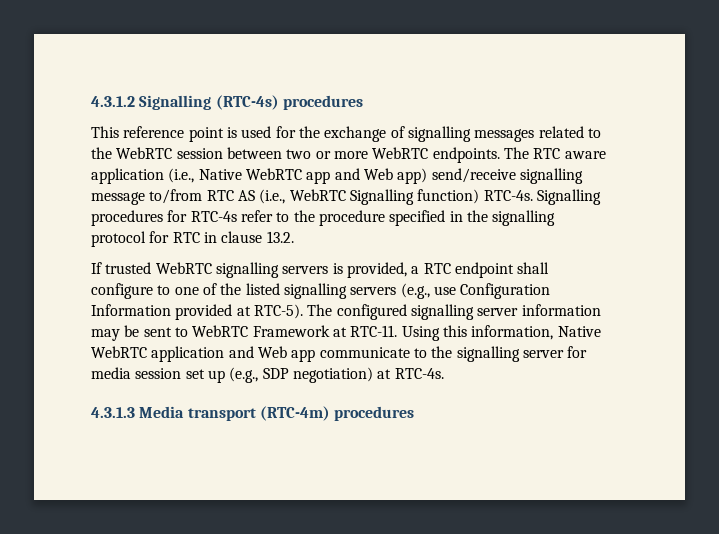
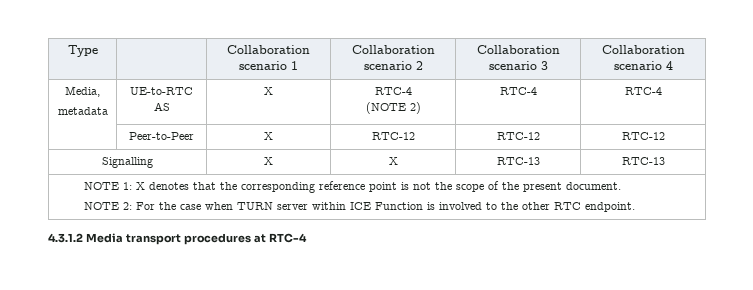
- 4.3.1.2 Signalling (RTC-4s) procedures
- This reference point is used for the exchange of signalling messages related to the WebRTC session between two or more WebRTC endpoints. The RTC aware application (i.e., Native WebRTC app and Web app) send/receive signalling message to/from RTC AS (i.e., WebRTC Signalling function) RTC-4s. Signalling procedures for RTC-4s refer to the procedure specified in the signalling protocol for RTC in clause 13.2.
- If trusted WebRTC signalling servers is provided, a RTC endpoint shall configure to one of the listed signalling servers (e.g., use Configuration Information provided at RTC-5). The configured signalling server information may be sent to WebRTC Framework at RTC-11. Using this information, Native WebRTC application and Web app communicate to the signalling server for media session set up (e.g., SDP negotiation) at RTC-4s.
- 4.3.1.3 Media transport (RTC-4m) procedures
+ Type | | Collaboration scenario 1 | Collaboration scenario 2 | Collaboration scenario 3 | Collaboration scenario 4
+ Media,
+ metadata | UE-to-RTC AS | X | RTC-4
+ (NOTE 2) | RTC-4 | RTC-4
+ | Peer-to-Peer | X | RTC-12 | RTC-12 | RTC-12
+ Signalling | X | X | RTC-13 | RTC-13
+ NOTE 1: X denotes that the corresponding reference point is not the scope of the present document.
+ NOTE 2: For the case when TURN server within ICE Function is involved to the other RTC endpoint.
+ 4.3.1.2 Media transport procedures at RTC-4

